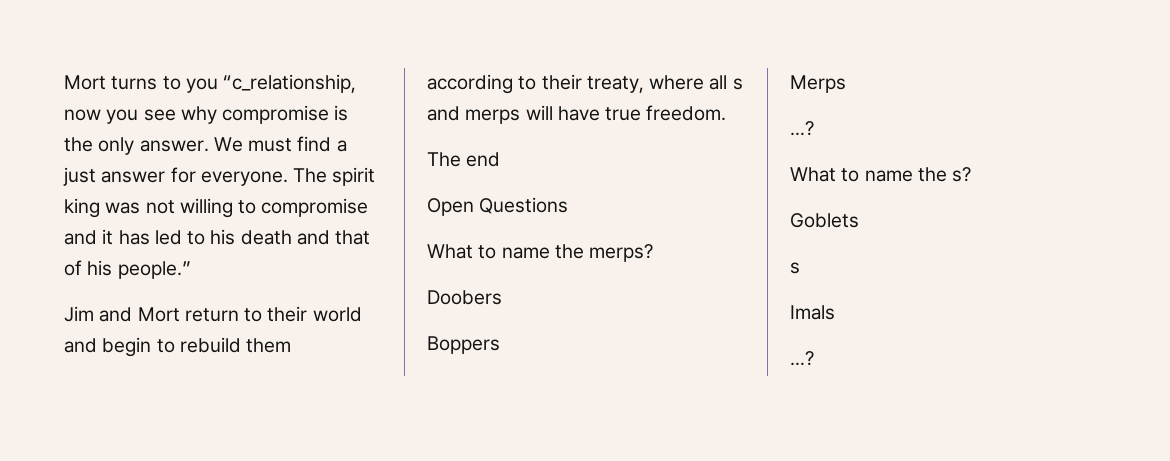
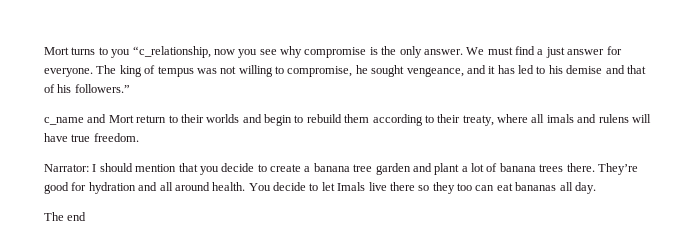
- The spirit king was not willing to compromise and it has led to his death and that of his people.”
- Jim and Mort return to their world and begin to rebuild them according to their treaty, where all s and merps will have true freedom.
+ The king of tempus was not willing to compromise, he sought vengeance, and it has led to his demise and that of his followers.”
+ c_name and Mort return to their worlds and begin to rebuild them according to their treaty, where all imals and rulens will have true freedom.
+ Narrator: I should mention that you decide to create a banana tree garden and plant a lot of banana trees there. They’re good for hydration and all around health. You decide to let Imals live there so they too can eat bananas all day.
  The end
- Open Questions
- What to name the merps?
- Doobers
- Boppers
- Merps
- …?
- What to name the s?
- Goblets
- s
- Imals
- …?

